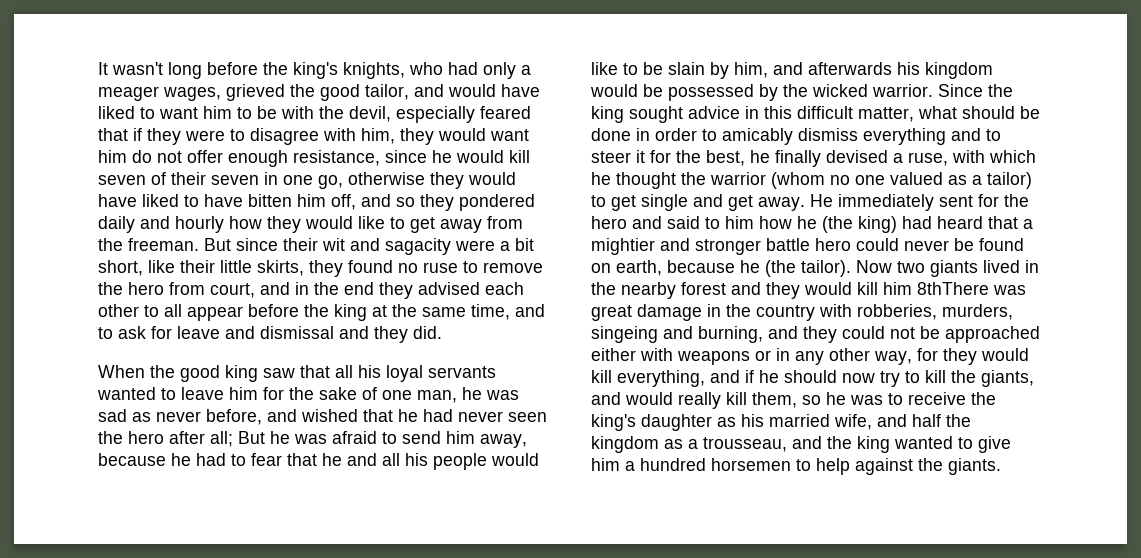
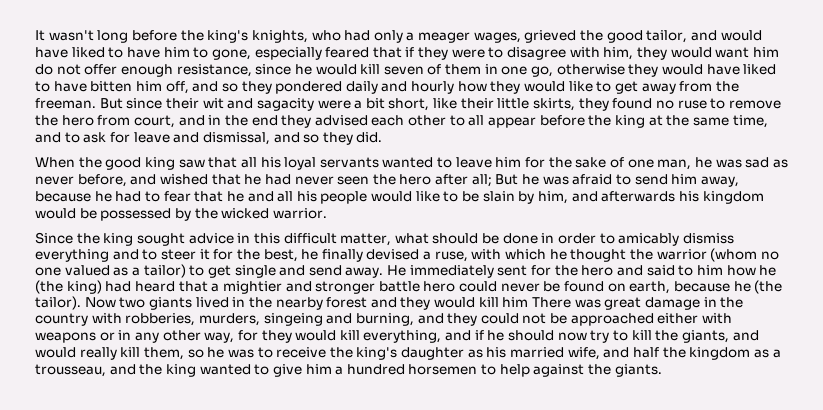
- It wasn't long before the king's knights, who had only a meager wages, grieved the good tailor, and would have liked to want him to be with the devil, especially feared that if they were to disagree with him, they would want him do not offer enough resistance, since he would kill seven of their seven in one go, otherwise they would have liked to have bitten him off, and so they pondered daily and hourly how they would like to get away from the freeman.
+ It wasn't long before the king's knights, who had only a meager wages, grieved the good tailor, and would have liked to have him to gone, especially feared that if they were to disagree with him, they would want him do not offer enough resistance, since he would kill seven of them in one go, otherwise they would have liked to have bitten him off, and so they pondered daily and hourly how they would like to get away from the freeman.
- But since their wit and sagacity were a bit short, like their little skirts, they found no ruse to remove the hero from court, and in the end they advised each other to all appear before the king at the same time, and to ask for leave and dismissal and they did.
+ But since their wit and sagacity were a bit short, like their little skirts, they found no ruse to remove the hero from court, and in the end they advised each other to all appear before the king at the same time, and to ask for leave and dismissal, and so they did.
- But he was afraid to send him away, because he had to fear that he and all his people would like to be slain by him, and afterwards his kingdom would be possessed by the wicked warrior. Since the king sought advice in this difficult matter, what should be done in order to amicably dismiss everything and to steer it for the best, he finally devised a ruse, with which he thought the warrior (whom no one valued as a tailor) to get single and get away.
+ But he was afraid to send him away, because he had to fear that he and all his people would like to be slain by him, and afterwards his kingdom would be possessed by the wicked warrior.
+ Since the king sought advice in this difficult matter, what should be done in order to amicably dismiss everything and to steer it for the best, he finally devised a ruse, with which he thought the warrior (whom no one valued as a tailor) to get single and send away.
- Now two giants lived in the nearby forest and they would kill him 8thThere was great damage in the country with robberies, murders, singeing and burning, and they could not be approached either with weapons or in any other way, for they would kill everything, and if he should now try to kill the giants, and would really kill them, so he was to receive the king's daughter as his married wife, and half the kingdom as a trousseau, and the king wanted to give him a hundred horsemen to help against the giants.
+ Now two giants lived in the nearby forest and they would kill him There was great damage in the country with robberies, murders, singeing and burning, and they could not be approached either with weapons or in any other way, for they would kill everything, and if he should now try to kill the giants, and would really kill them, so he was to receive the king's daughter as his married wife, and half the kingdom as a trousseau, and the king wanted to give him a hundred horsemen to help against the giants.

